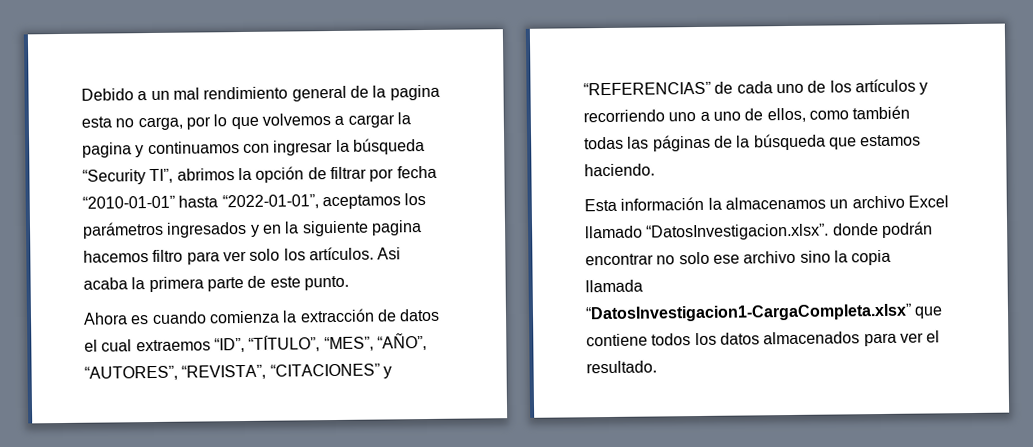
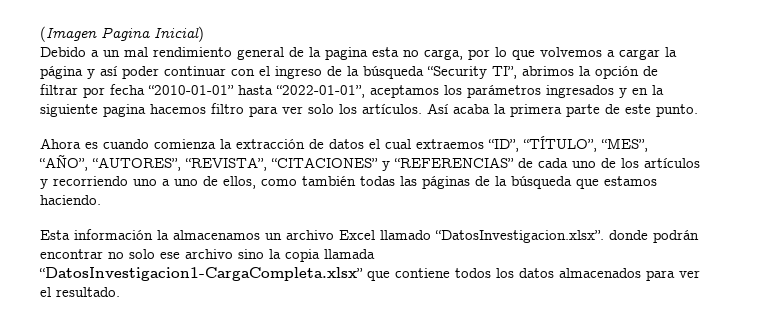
+ (Imagen Pagina Inicial)
- Debido a un mal rendimiento general de la pagina esta no carga, por lo que volvemos a cargar la pagina y continuamos con ingresar la búsqueda “Security TI”, abrimos la opción de filtrar por fecha “2010-01-01” hasta “2022-01-01”, aceptamos los parámetros ingresados y en la siguiente pagina hacemos filtro para ver solo los artículos.
+ Debido a un mal rendimiento general de la pagina esta no carga, por lo que volvemos a cargar la página y así poder continuar con el ingreso de la búsqueda “Security TI”, abrimos la opción de filtrar por fecha “2010-01-01” hasta “2022-01-01”, aceptamos los parámetros ingresados y en la siguiente pagina hacemos filtro para ver solo los artículos.
- Asi acaba la primera parte de este punto.
+ Así acaba la primera parte de este punto.

